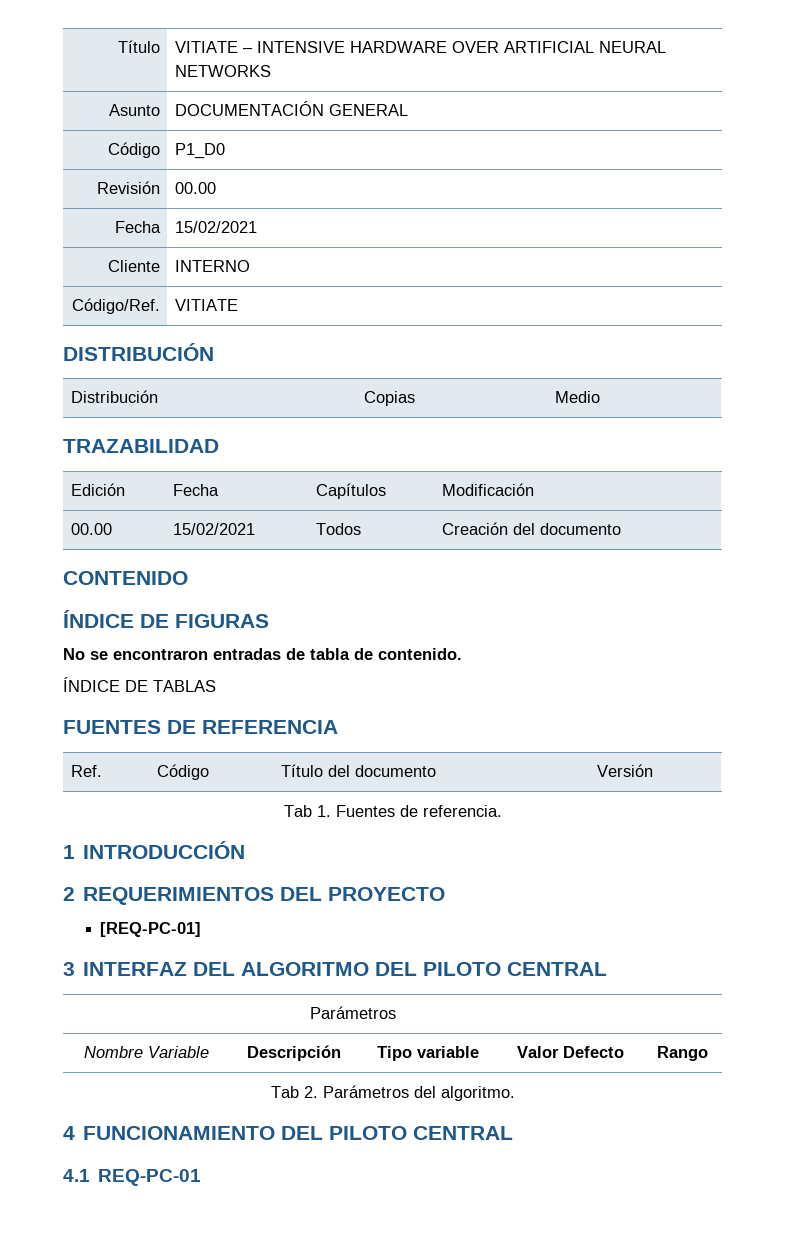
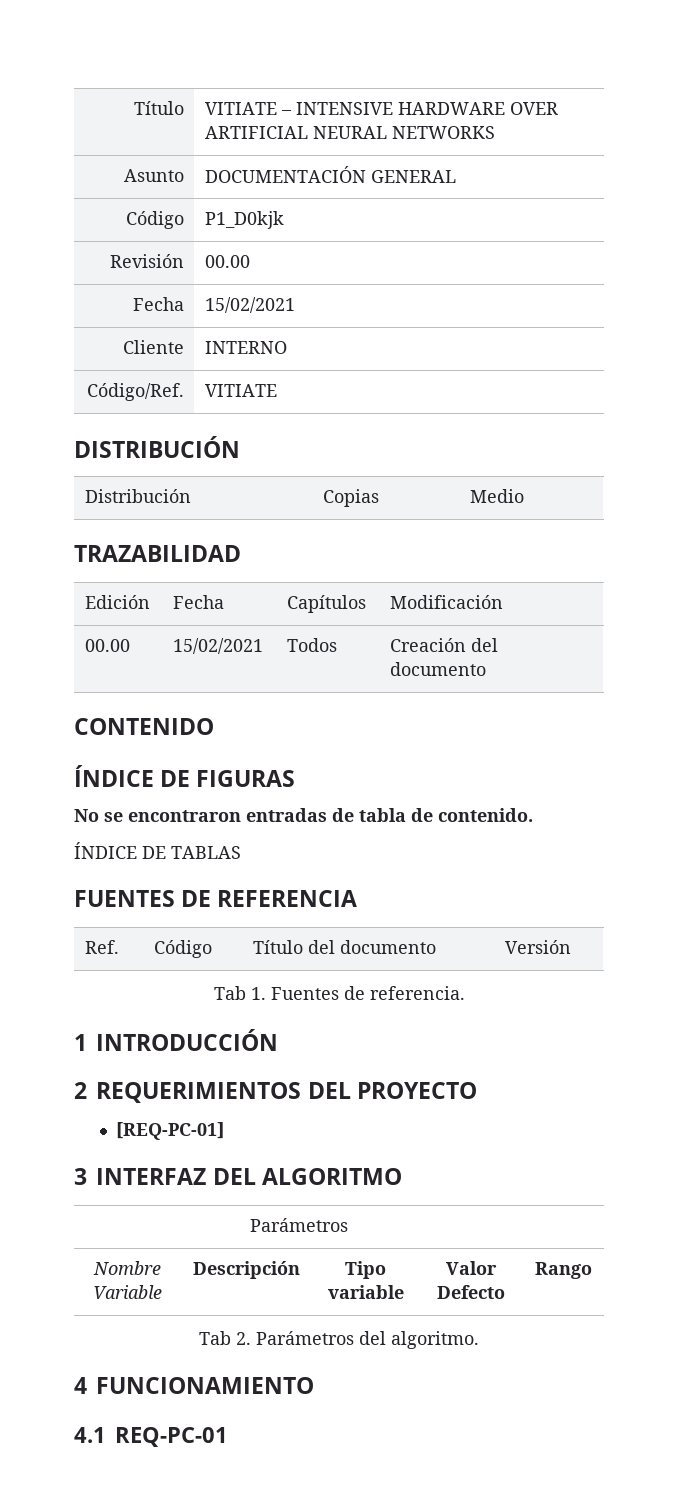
- Código | P1_D0
+ Código | P1_D0kjk
- 3 INTERFAZ DEL ALGORITMO DEL PILOTO CENTRAL
+ 3 INTERFAZ DEL ALGORITMO
- 4 FUNCIONAMIENTO DEL PILOTO CENTRAL
+ 4 FUNCIONAMIENTO

